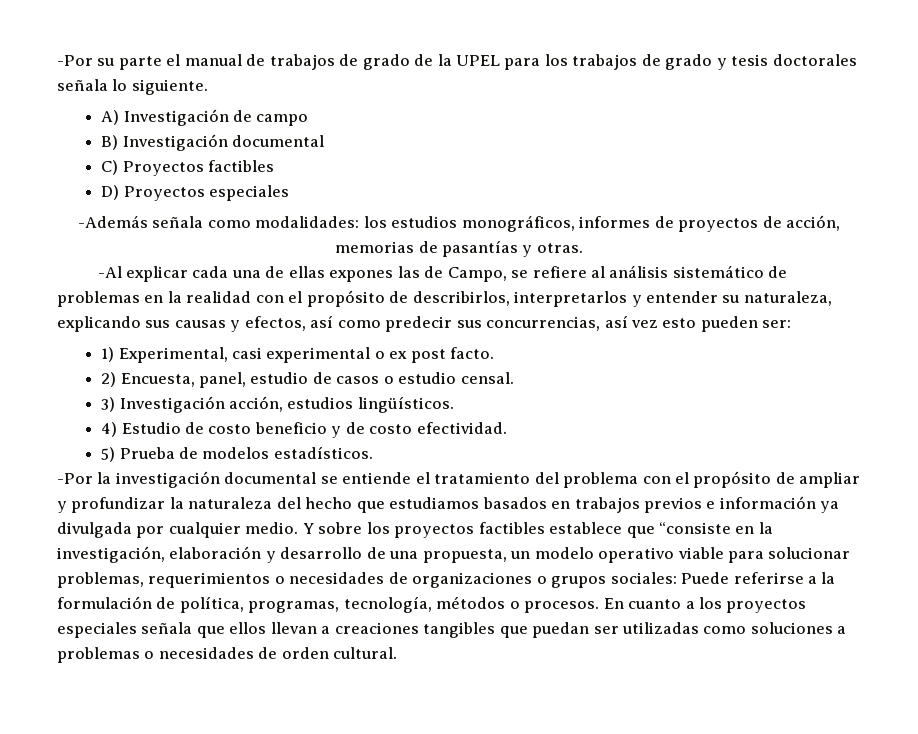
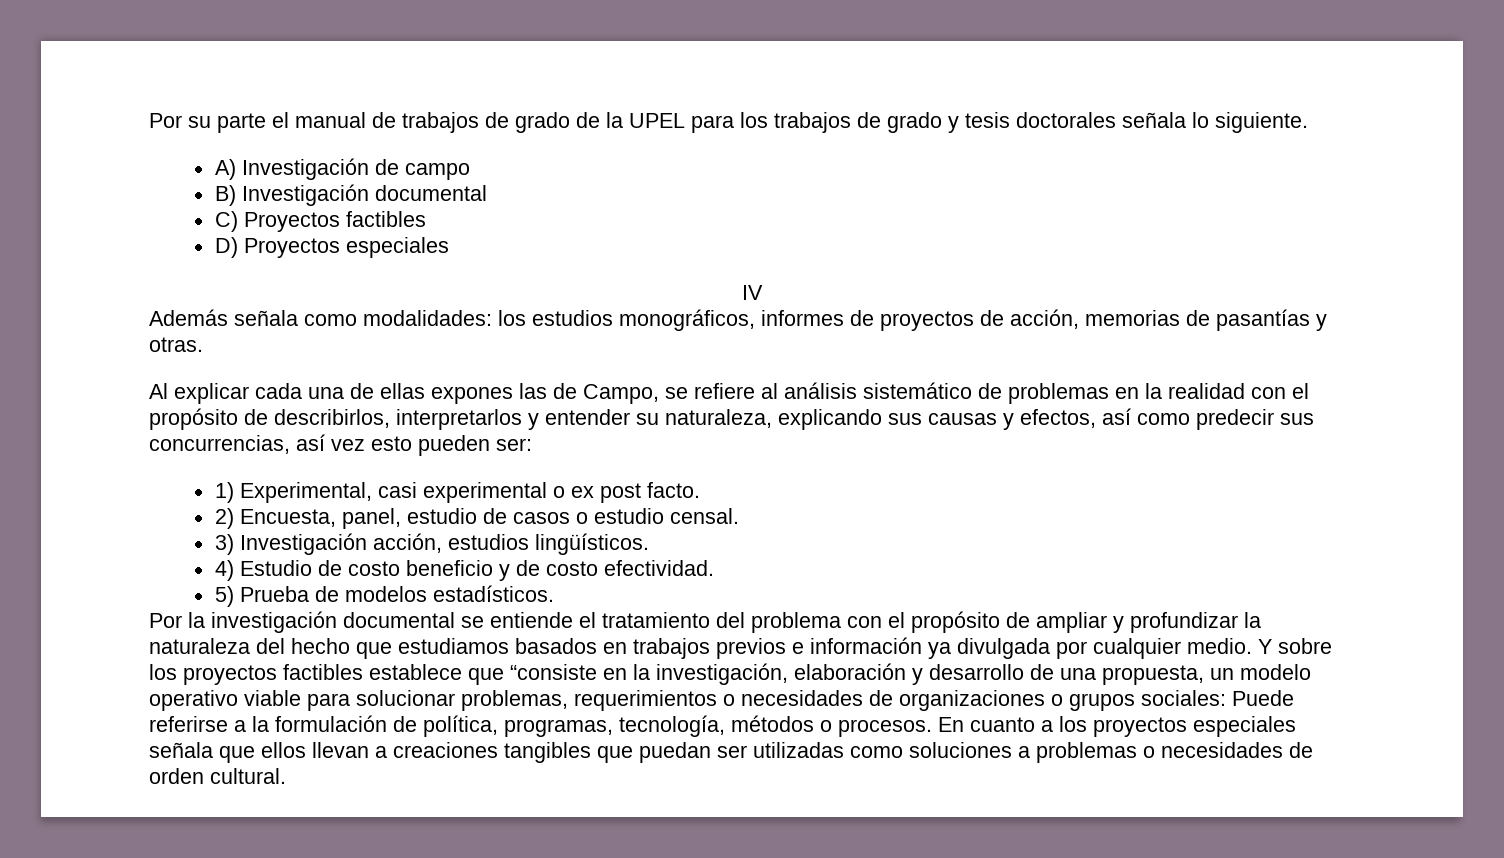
- -Por su parte el manual de trabajos de grado de la UPEL para los trabajos de grado y tesis doctorales señala lo siguiente.
+ Por su parte el manual de trabajos de grado de la UPEL para los trabajos de grado y tesis doctorales señala lo siguiente.
- -Además señala como modalidades: los estudios monográficos, informes de proyectos de acción, memorias de pasantías y otras.
+ IV
+ Además señala como modalidades: los estudios monográficos, informes de proyectos de acción, memorias de pasantías y otras.
- -Al explicar cada una de ellas expones las de Campo, se refiere al análisis sistemático de problemas en la realidad con el propósito de describirlos, interpretarlos y entender su naturaleza, explicando sus causas y efectos, así como predecir sus concurrencias, así vez esto pueden ser:
+ Al explicar cada una de ellas expones las de Campo, se refiere al análisis sistemático de problemas en la realidad con el propósito de describirlos, interpretarlos y entender su naturaleza, explicando sus causas y efectos, así como predecir sus concurrencias, así vez esto pueden ser:
- -Por la investigación documental se entiende el tratamiento del problema con el propósito de ampliar y profundizar la naturaleza del hecho que estudiamos basados en trabajos previos e información ya divulgada por cualquier medio.
+ Por la investigación documental se entiende el tratamiento del problema con el propósito de ampliar y profundizar la naturaleza del hecho que estudiamos basados en trabajos previos e información ya divulgada por cualquier medio.

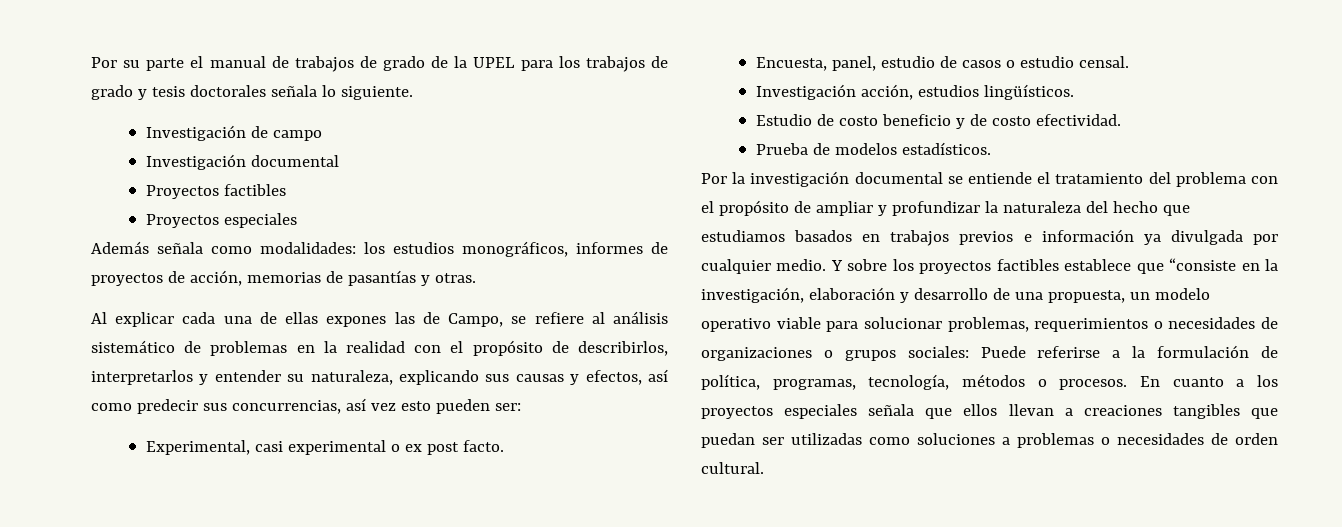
- A) Investigación de campo
+ Investigación de campo
- B) Investigación documental
+ Investigación documental
- C) Proyectos factibles
+ Proyectos factibles
- D) Proyectos especiales
+ Proyectos especiales
- IV
- 1) Experimental, casi experimental o ex post facto.
+ Experimental, casi experimental o ex post facto.
- 2) Encuesta, panel, estudio de casos o estudio censal.
+ Encuesta, panel, estudio de casos o estudio censal.
- 3) Investigación acción, estudios lingüísticos.
+ Investigación acción, estudios lingüísticos.
- 4) Estudio de costo beneficio y de costo efectividad.
+ Estudio de costo beneficio y de costo efectividad.
- 5) Prueba de modelos estadísticos.
+ Prueba de modelos estadísticos.

